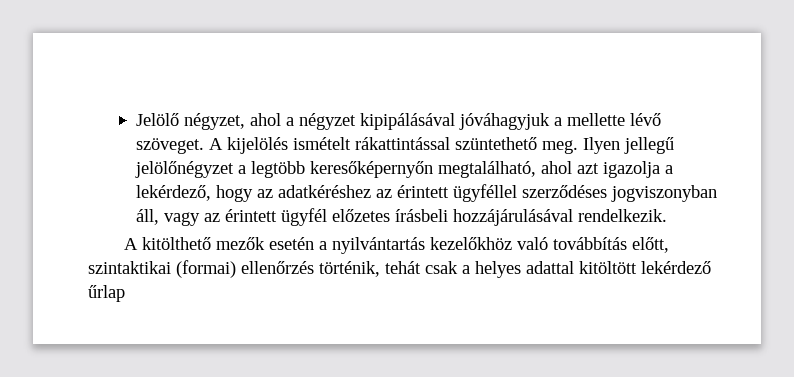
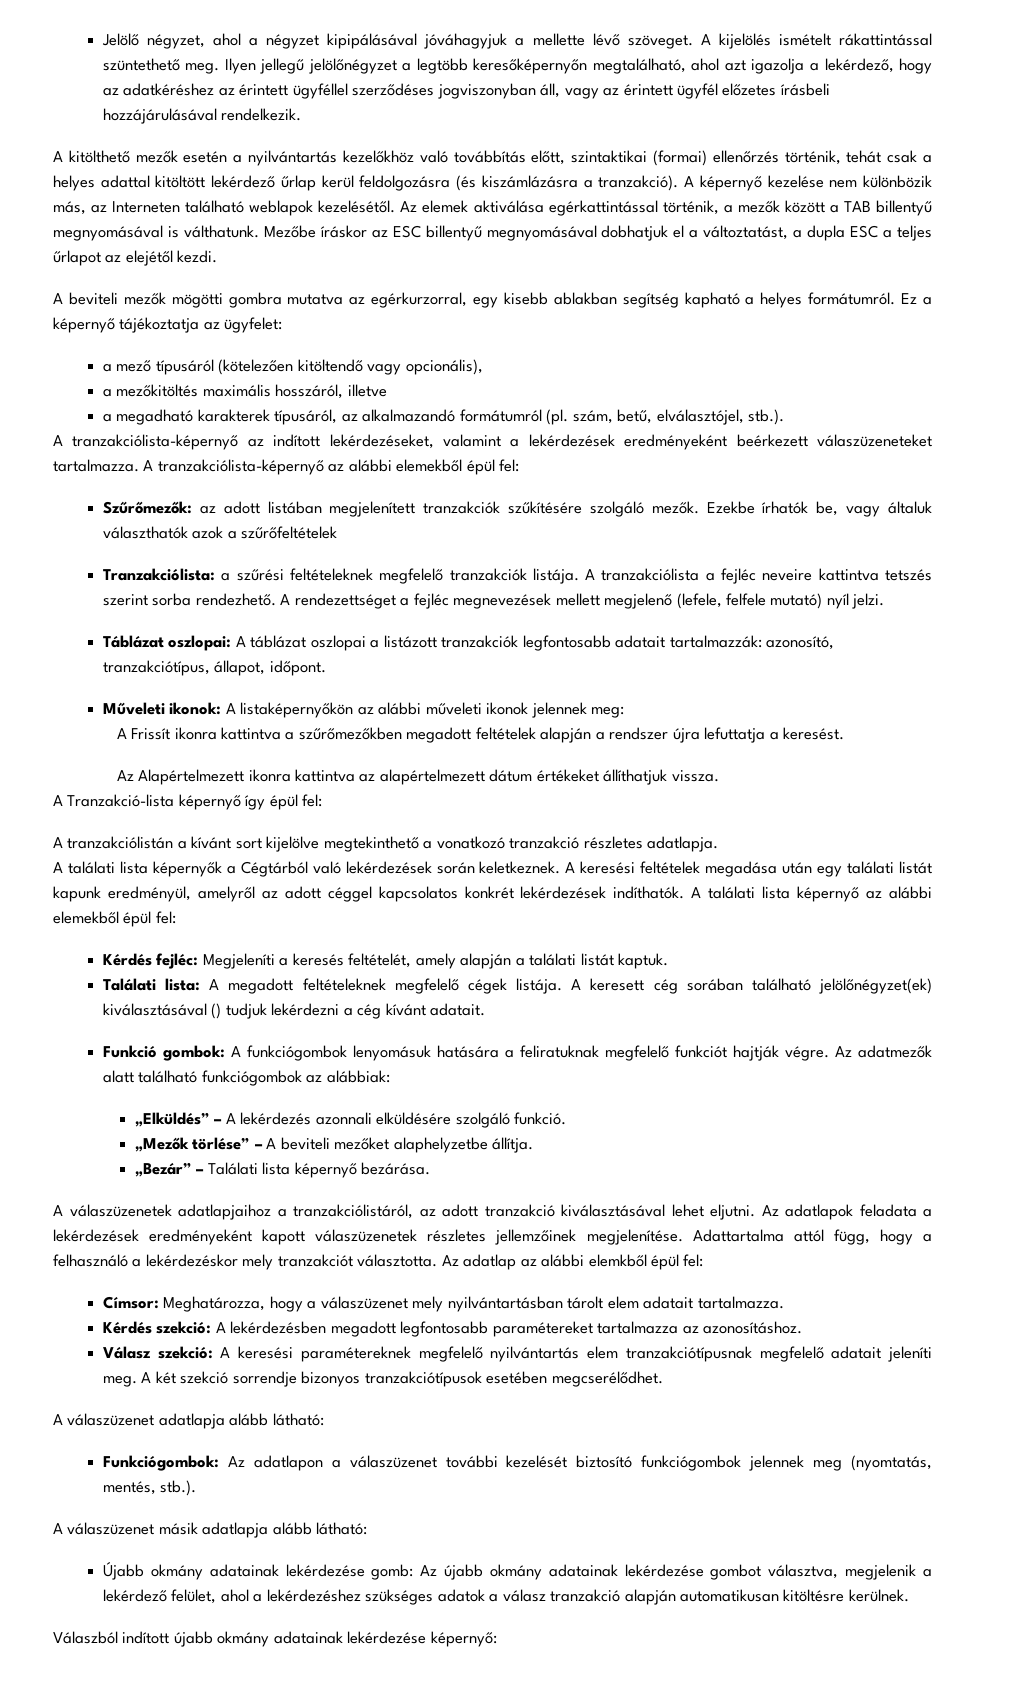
- A kitölthető mezők esetén a nyilvántartás kezelőkhöz való továbbítás előtt, szintaktikai (formai) ellenőrzés történik, tehát csak a helyes adattal kitöltött lekérdező űrlap
+ A kitölthető mezők esetén a nyilvántartás kezelőkhöz való továbbítás előtt, szintaktikai (formai) ellenőrzés történik, tehát csak a helyes adattal kitöltött lekérdező űrlap kerül feldolgozásra (és kiszámlázásra a tranzakció). A képernyő kezelése nem különbözik más, az Interneten található weblapok kezelésétől. Az elemek aktiválása egérkattintással történik, a mezők között a TAB billentyű megnyomásával is válthatunk. Mezőbe íráskor az ESC billentyű megnyomásával dobhatjuk el a változtatást, a dupla ESC a teljes űrlapot az elejétől kezdi.
+ A beviteli mezők mögötti gombra mutatva az egérkurzorral, egy kisebb ablakban segítség kapható a helyes formátumról. Ez a képernyő tájékoztatja az ügyfelet:
+ a mező típusáról (kötelezően kitöltendő vagy opcionális),
+ a mezőkitöltés maximális hosszáról, illetve
+ a megadható karakterek típusáról, az alkalmazandó formátumról (pl. szám, betű, elválasztójel, stb.).
+ A tranzakciólista-képernyő az indított lekérdezéseket, valamint a lekérdezések eredményeként beérkezett válaszüzeneteket tartalmazza. A tranzakciólista-képernyő az alábbi elemekből épül fel:
+ Szűrőmezők: az adott listában megjelenített tranzakciók szűkítésére szolgáló mezők. Ezekbe írhatók be, vagy általuk választhatók azok a szűrőfeltételek
+ Tranzakciólista: a szűrési feltételeknek megfelelő tranzakciók listája. A tranzakciólista a fejléc neveire kattintva tetszés szerint sorba rendezhető. A rendezettséget a fejléc megnevezések mellett megjelenő (lefele, felfele mutató) nyíl jelzi.
+ Táblázat oszlopai: A táblázat oszlopai a listázott tranzakciók legfontosabb adatait tartalmazzák: azonosító, tranzakciótípus, állapot, időpont.
+ Műveleti ikonok: A listaképernyőkön az alábbi műveleti ikonok jelennek meg:
+ A Frissít ikonra kattintva a szűrőmezőkben megadott feltételek alapján a rendszer újra lefuttatja a keresést.
+ Az Alapértelmezett ikonra kattintva az alapértelmezett dátum értékeket állíthatjuk vissza.
+ A Tranzakció-lista képernyő így épül fel:
+ A tranzakciólistán a kívánt sort kijelölve megtekinthető a vonatkozó tranzakció részletes adatlapja.
+ A találati lista képernyők a Cégtárból való lekérdezések során keletkeznek. A keresési feltételek megadása után egy találati listát kapunk eredményül, amelyről az adott céggel kapcsolatos konkrét lekérdezések indíthatók. A találati lista képernyő az alábbi elemekből épül fel:
+ Kérdés fejléc: Megjeleníti a keresés feltételét, amely alapján a találati listát kaptuk.
+ Találati lista: A megadott feltételeknek megfelelő cégek listája. A keresett cég sorában található jelölőnégyzet(ek) kiválasztásával () tudjuk lekérdezni a cég kívánt adatait.
+ Funkció gombok: A funkciógombok lenyomásuk hatására a feliratuknak megfelelő funkciót hajtják végre. Az adatmezők alatt található funkciógombok az alábbiak:
+ „Elküldés” – A lekérdezés azonnali elküldésére szolgáló funkció.
+ „Mezők törlése” – A beviteli mezőket alaphelyzetbe állítja.
+ „Bezár” – Találati lista képernyő bezárása.
+ A válaszüzenetek adatlapjaihoz a tranzakciólistáról, az adott tranzakció kiválasztásával lehet eljutni. Az adatlapok feladata a lekérdezések eredményeként kapott válaszüzenetek részletes jellemzőinek megjelenítése. Adattartalma attól függ, hogy a felhasználó a lekérdezéskor mely tranzakciót választotta. Az adatlap az alábbi elemkből épül fel:
+ Címsor: Meghatározza, hogy a válaszüzenet mely nyilvántartásban tárolt elem adatait tartalmazza.
+ Kérdés szekció: A lekérdezésben megadott legfontosabb paramétereket tartalmazza az azonosításhoz.
+ Válasz szekció: A keresési paramétereknek megfelelő nyilvántartás elem tranzakciótípusnak megfelelő adatait jeleníti meg. A két szekció sorrendje bizonyos tranzakciótípusok esetében megcserélődhet.
+ A válaszüzenet adatlapja alább látható:
+ Funkciógombok: Az adatlapon a válaszüzenet további kezelését biztosító funkciógombok jelennek meg (nyomtatás, mentés, stb.).
+ A válaszüzenet másik adatlapja alább látható:
+ Újabb okmány adatainak lekérdezése gomb: Az újabb okmány adatainak lekérdezése gombot választva, megjelenik a lekérdező felület, ahol a lekérdezéshez szükséges adatok a válasz tranzakció alapján automatikusan kitöltésre kerülnek.
+ Válaszból indított újabb okmány adatainak lekérdezése képernyő:

